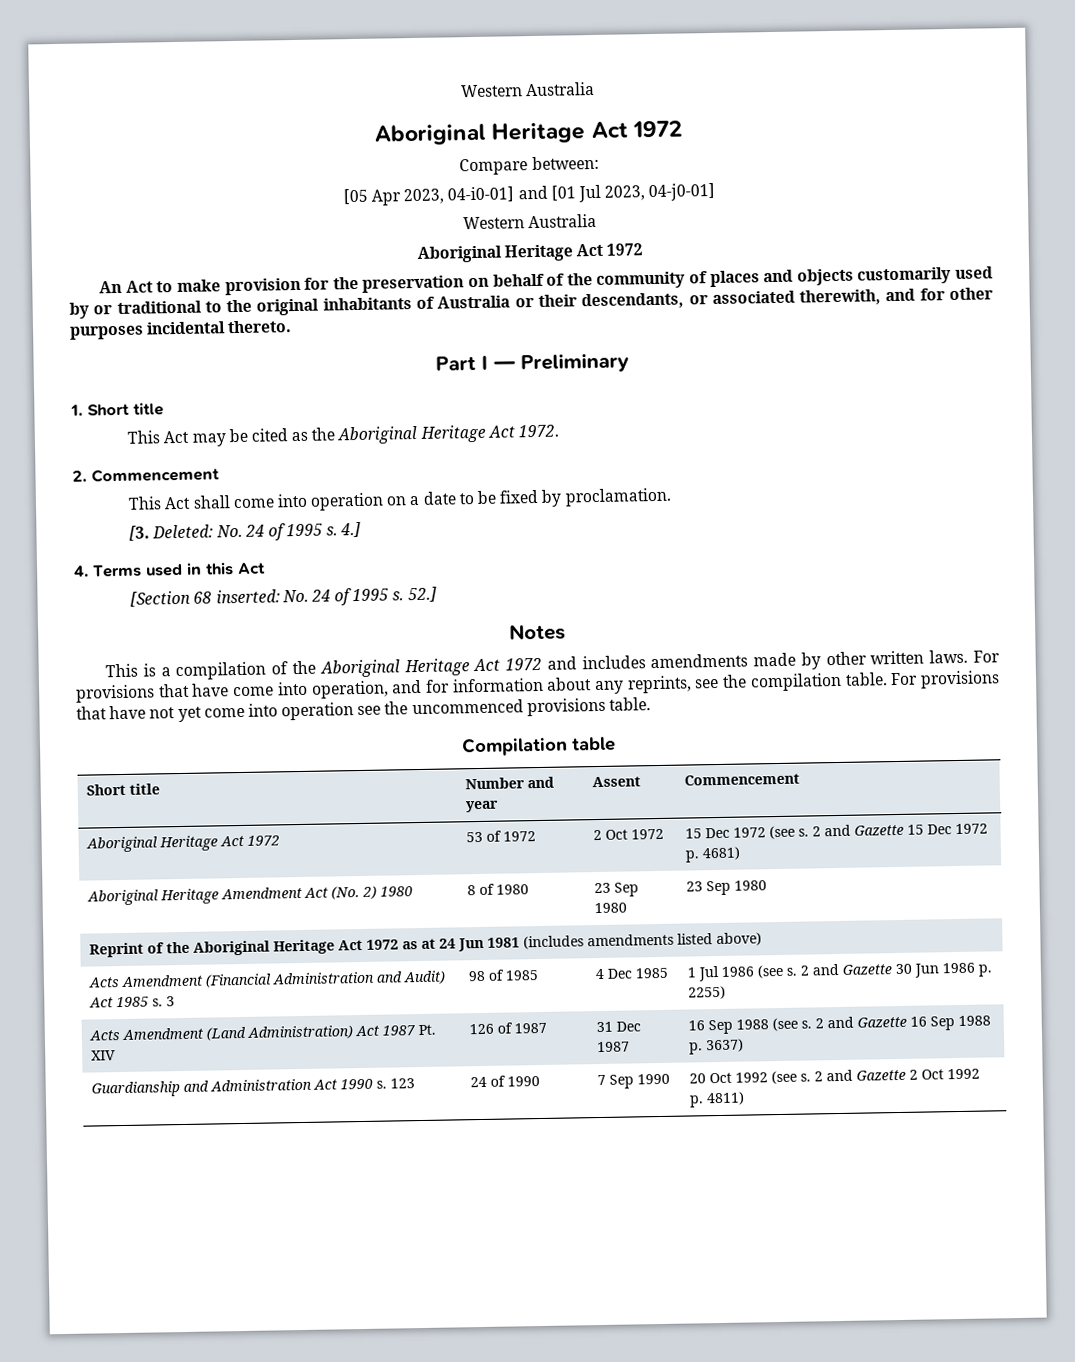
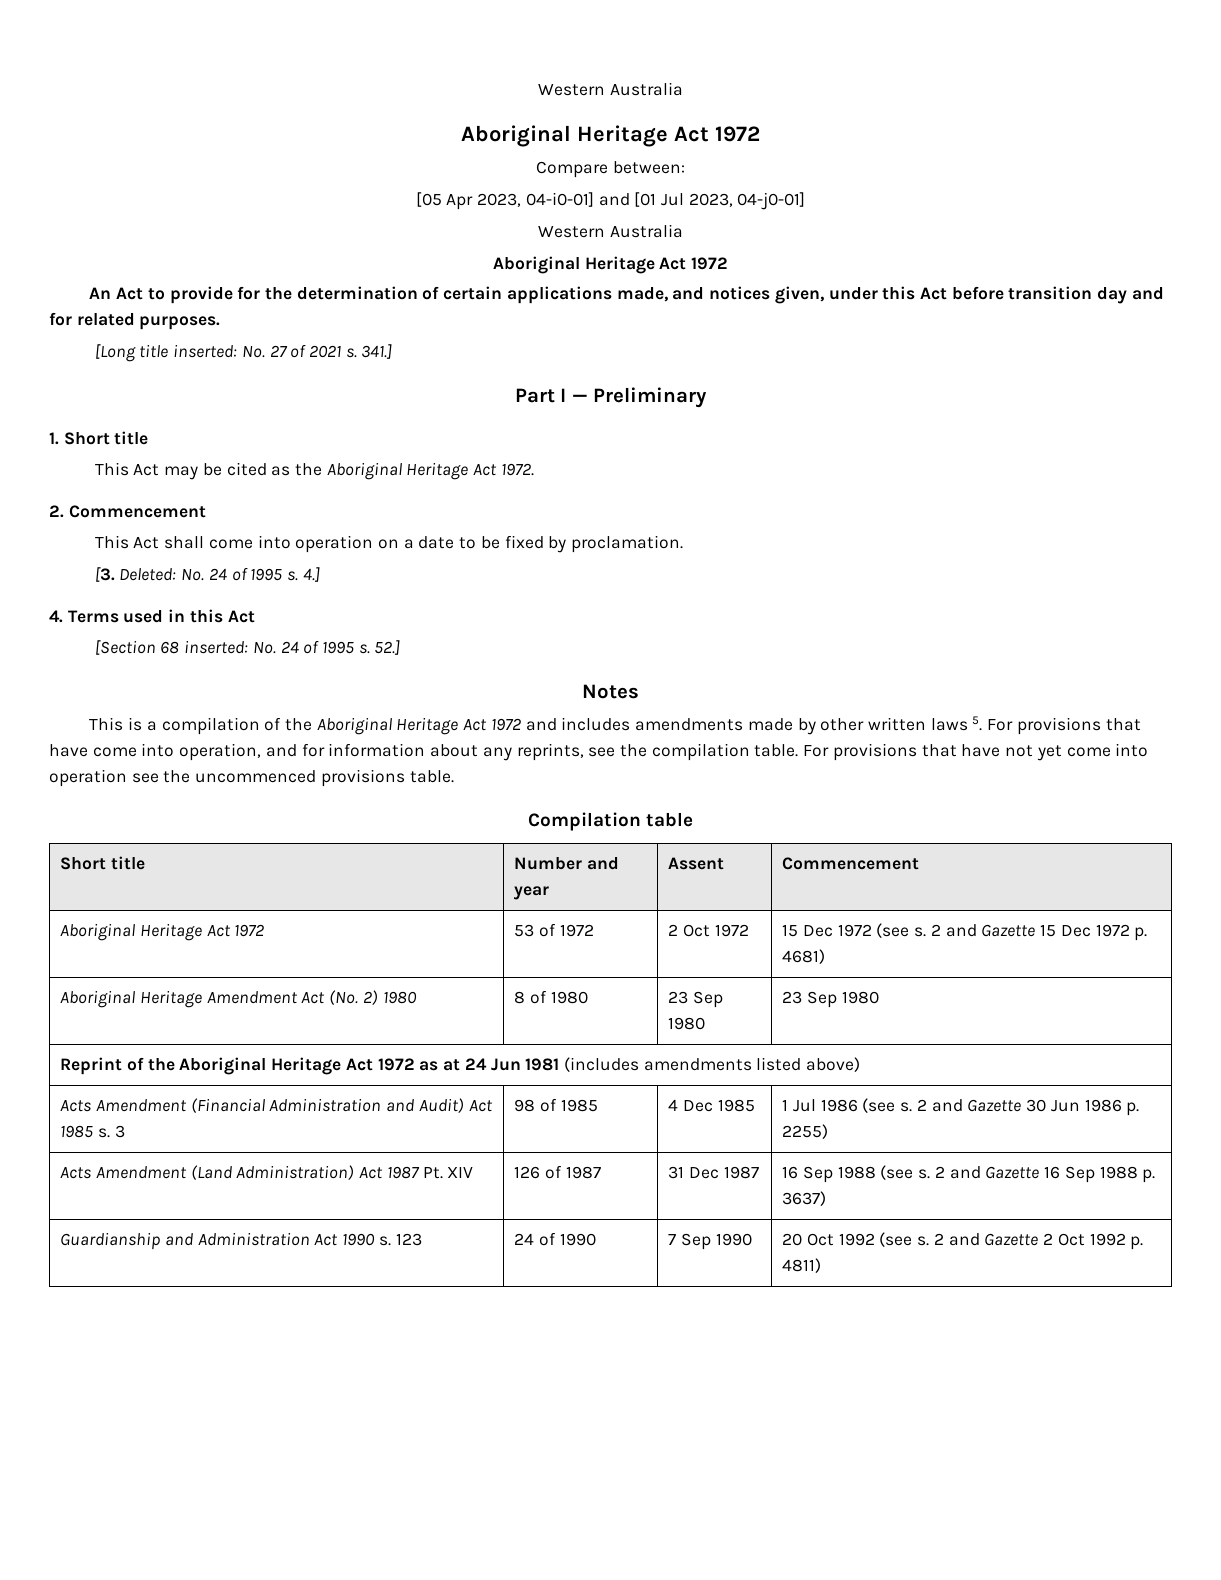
- An Act to make provision for the preservation on behalf of the community of places and objects customarily used by or traditional to the original inhabitants of Australia or their descendants, or associated therewith, and for other purposes incidental thereto.
+ An Act to provide for the determination of certain applications made, and notices given, under this Act before transition day and for related purposes.
+ [Long title inserted: No. 27 of 2021 s. 341.]
- This is a compilation of the Aboriginal Heritage Act 1972 and includes amendments made by other written laws. For provisions that have come into operation, and for information about any reprints, see the compilation table.
+ This is a compilation of the Aboriginal Heritage Act 1972 and includes amendments made by other written laws 5. For provisions that have come into operation, and for information about any reprints, see the compilation table.

